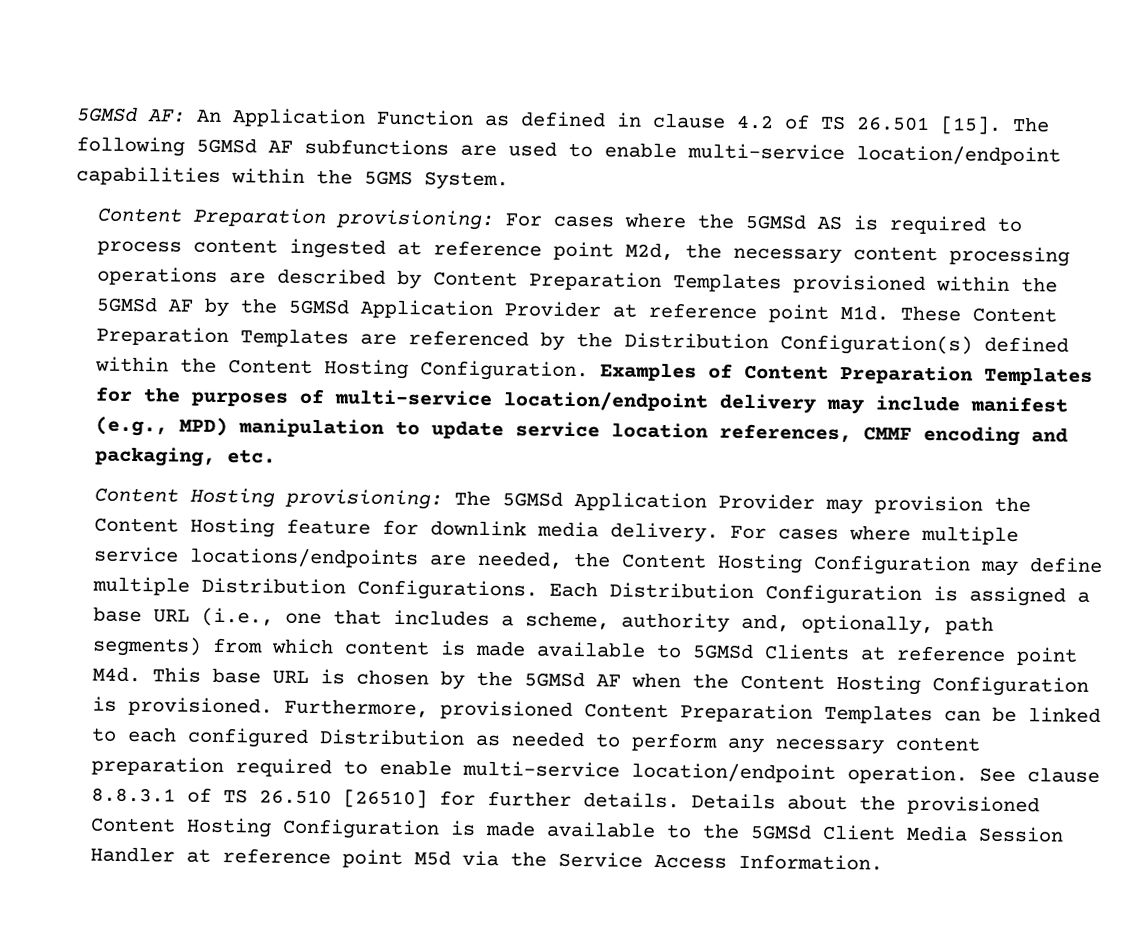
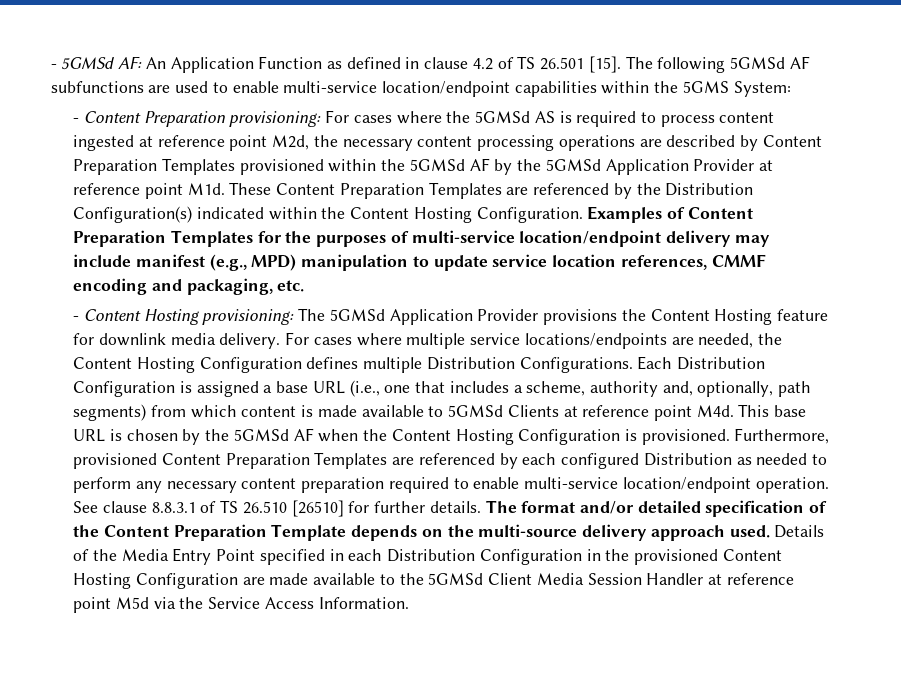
- 5GMSd AF: An Application Function as defined in clause 4.2 of TS 26.501 [15].
+ - 5GMSd AF: An Application Function as defined in clause 4.2 of TS 26.501 [15].
- The following 5GMSd AF subfunctions are used to enable multi-service location/endpoint capabilities within the 5GMS System.
- Content Preparation provisioning:
+ The following 5GMSd AF subfunctions are used to enable multi-service location/endpoint capabilities within the 5GMS System:
+ - Content Preparation provisioning:
- For cases where the 5GMSd AS is required to process content ingested at reference point M2d, the necessary content processing operations are described by Content Preparation Templates provisioned within the 5GMSd AF by the 5GMSd Application Provider at reference point M1d. These Content Preparation Templates are referenced by the Distribution Configuration(s) defined within the Content Hosting Configuration.
+ For cases where the 5GMSd AS is required to process content ingested at reference point M2d, the necessary content processing operations are described by Content Preparation Templates provisioned within the 5GMSd AF by the 5GMSd Application Provider at reference point M1d. These Content Preparation Templates are referenced by the Distribution Configuration(s) indicated within the Content Hosting Configuration.
- Content Hosting provisioning: The 5GMSd Application Provider may provision the Content Hosting feature for downlink media delivery.
+ - Content Hosting provisioning: The 5GMSd Application Provider provisions the Content Hosting feature for downlink media delivery.
- For cases where multiple service locations/endpoints are needed, the Content Hosting Configuration may define multiple Distribution Configurations.
+ For cases where multiple service locations/endpoints are needed, the Content Hosting Configuration defines multiple Distribution Configurations.
- Furthermore, provisioned Content Preparation Templates can be linked to each configured Distribution as needed to perform any necessary content preparation required to enable multi-service location/endpoint operation.
+ Furthermore, provisioned Content Preparation Templates are referenced by each configured Distribution as needed to perform any necessary content preparation required to enable multi-service location/endpoint operation.
- Details about the provisioned Content Hosting Configuration is made available to the 5GMSd Client Media Session Handler at reference point M5d via the Service Access Information.
+ The format and/or detailed specification of the Content Preparation Template depends on the multi-source delivery approach used. Details of the Media Entry Point specified in each Distribution Configuration in the provisioned Content Hosting Configuration are made available to the 5GMSd Client Media Session Handler at reference point M5d via the Service Access Information.

